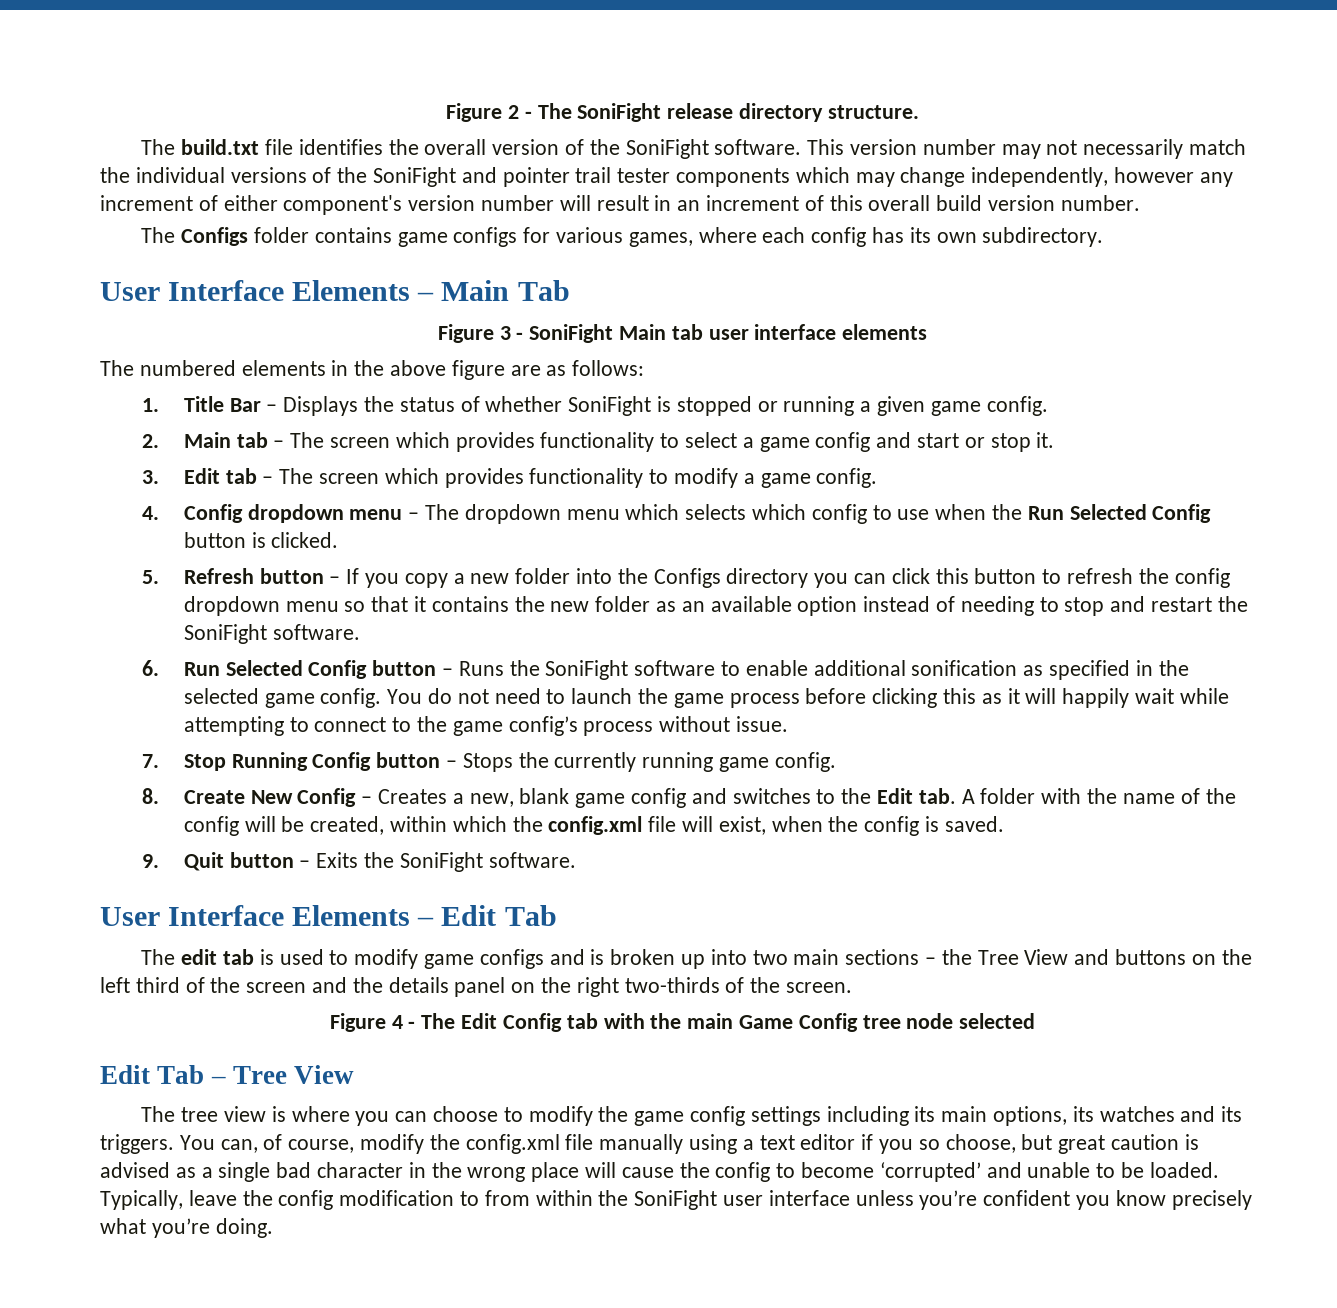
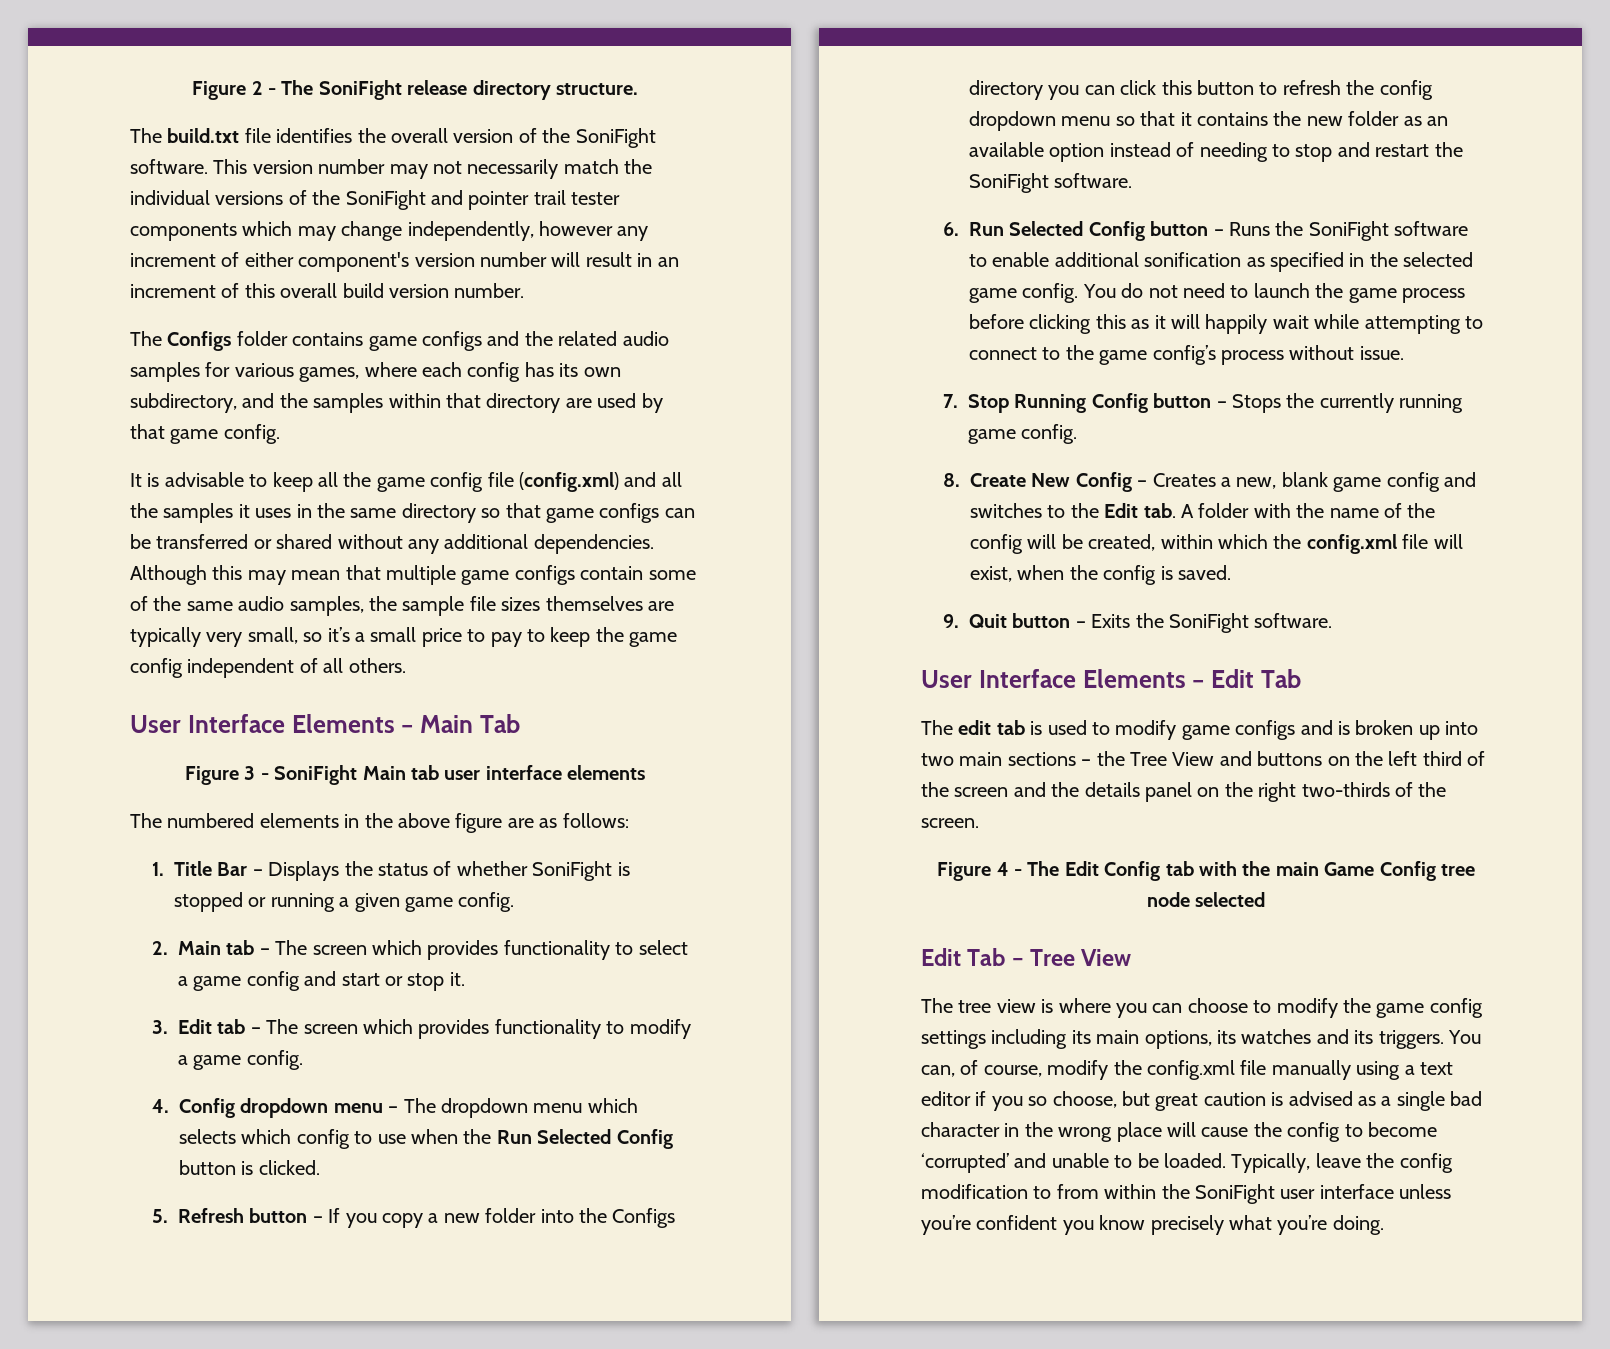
- The Configs folder contains game configs for various games, where each config has its own subdirectory.
+ The Configs folder contains game configs and the related audio samples for various games, where each config has its own subdirectory, and the samples within that directory are used by that game config.
+ It is advisable to keep all the game config file (config.xml) and all the samples it uses in the same directory so that game configs can be transferred or shared without any additional dependencies. Although this may mean that multiple game configs contain some of the same audio samples, the sample file sizes themselves are typically very small, so it’s a small price to pay to keep the game config independent of all others.

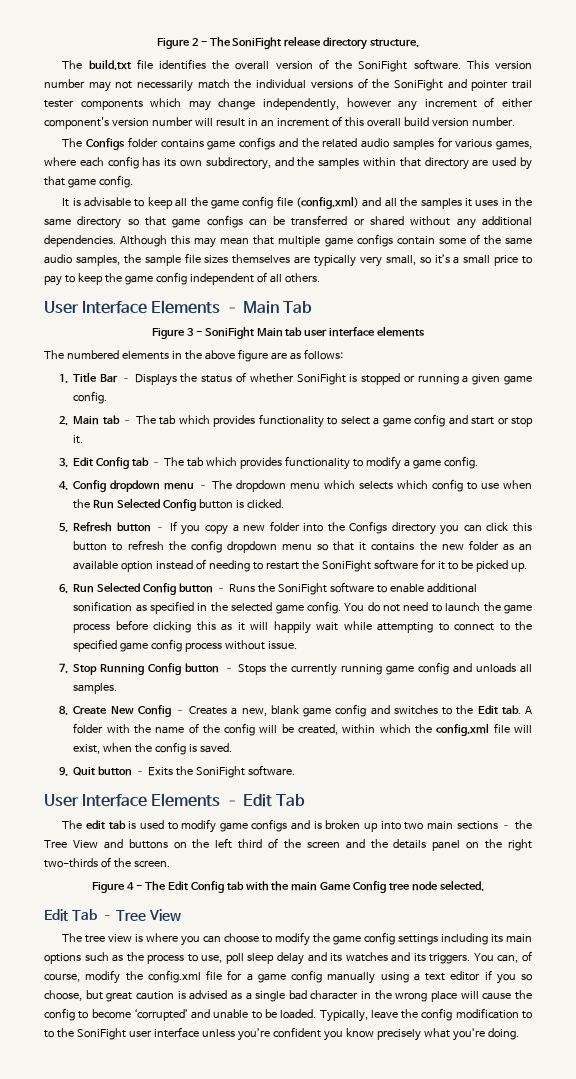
- 2. Main tab – The screen which provides functionality to select a game config and start or stop it.
+ 2. Main tab – The tab which provides functionality to select a game config and start or stop it.
- 3. Edit tab – The screen which provides functionality to modify a game config.
+ 3. Edit Config tab – The tab which provides functionality to modify a game config.
- 5. Refresh button – If you copy a new folder into the Configs directory you can click this button to refresh the config dropdown menu so that it contains the new folder as an available option instead of needing to stop and restart the SoniFight software.
+ 5. Refresh button – If you copy a new folder into the Configs directory you can click this button to refresh the config dropdown menu so that it contains the new folder as an available option instead of needing to restart the SoniFight software for it to be picked up.
- You do not need to launch the game process before clicking this as it will happily wait while attempting to connect to the game config’s process without issue.
+ You do not need to launch the game process before clicking this as it will happily wait while attempting to connect to the specified game config process without issue.
- 7. Stop Running Config button – Stops the currently running game config.
+ 7. Stop Running Config button – Stops the currently running game config and unloads all samples.
- Figure 4 - The Edit Config tab with the main Game Config tree node selected
+ Figure 4 - The Edit Config tab with the main Game Config tree node selected.
- The tree view is where you can choose to modify the game config settings including its main options, its watches and its triggers.
+ The tree view is where you can choose to modify the game config settings including its main options such as the process to use, poll sleep delay and its watches and its triggers.
- You can, of course, modify the config.xml file manually using a text editor if you so choose, but great caution is advised as a single bad character in the wrong place will cause the config to become ‘corrupted’ and unable to be loaded.
+ You can, of course, modify the config.xml file for a game config manually using a text editor if you so choose, but great caution is advised as a single bad character in the wrong place will cause the config to become ‘corrupted’ and unable to be loaded.
- Typically, leave the config modification to from within the SoniFight user interface unless you’re confident you know precisely what you’re doing.
+ Typically, leave the config modification to to the SoniFight user interface unless you’re confident you know precisely what you’re doing.

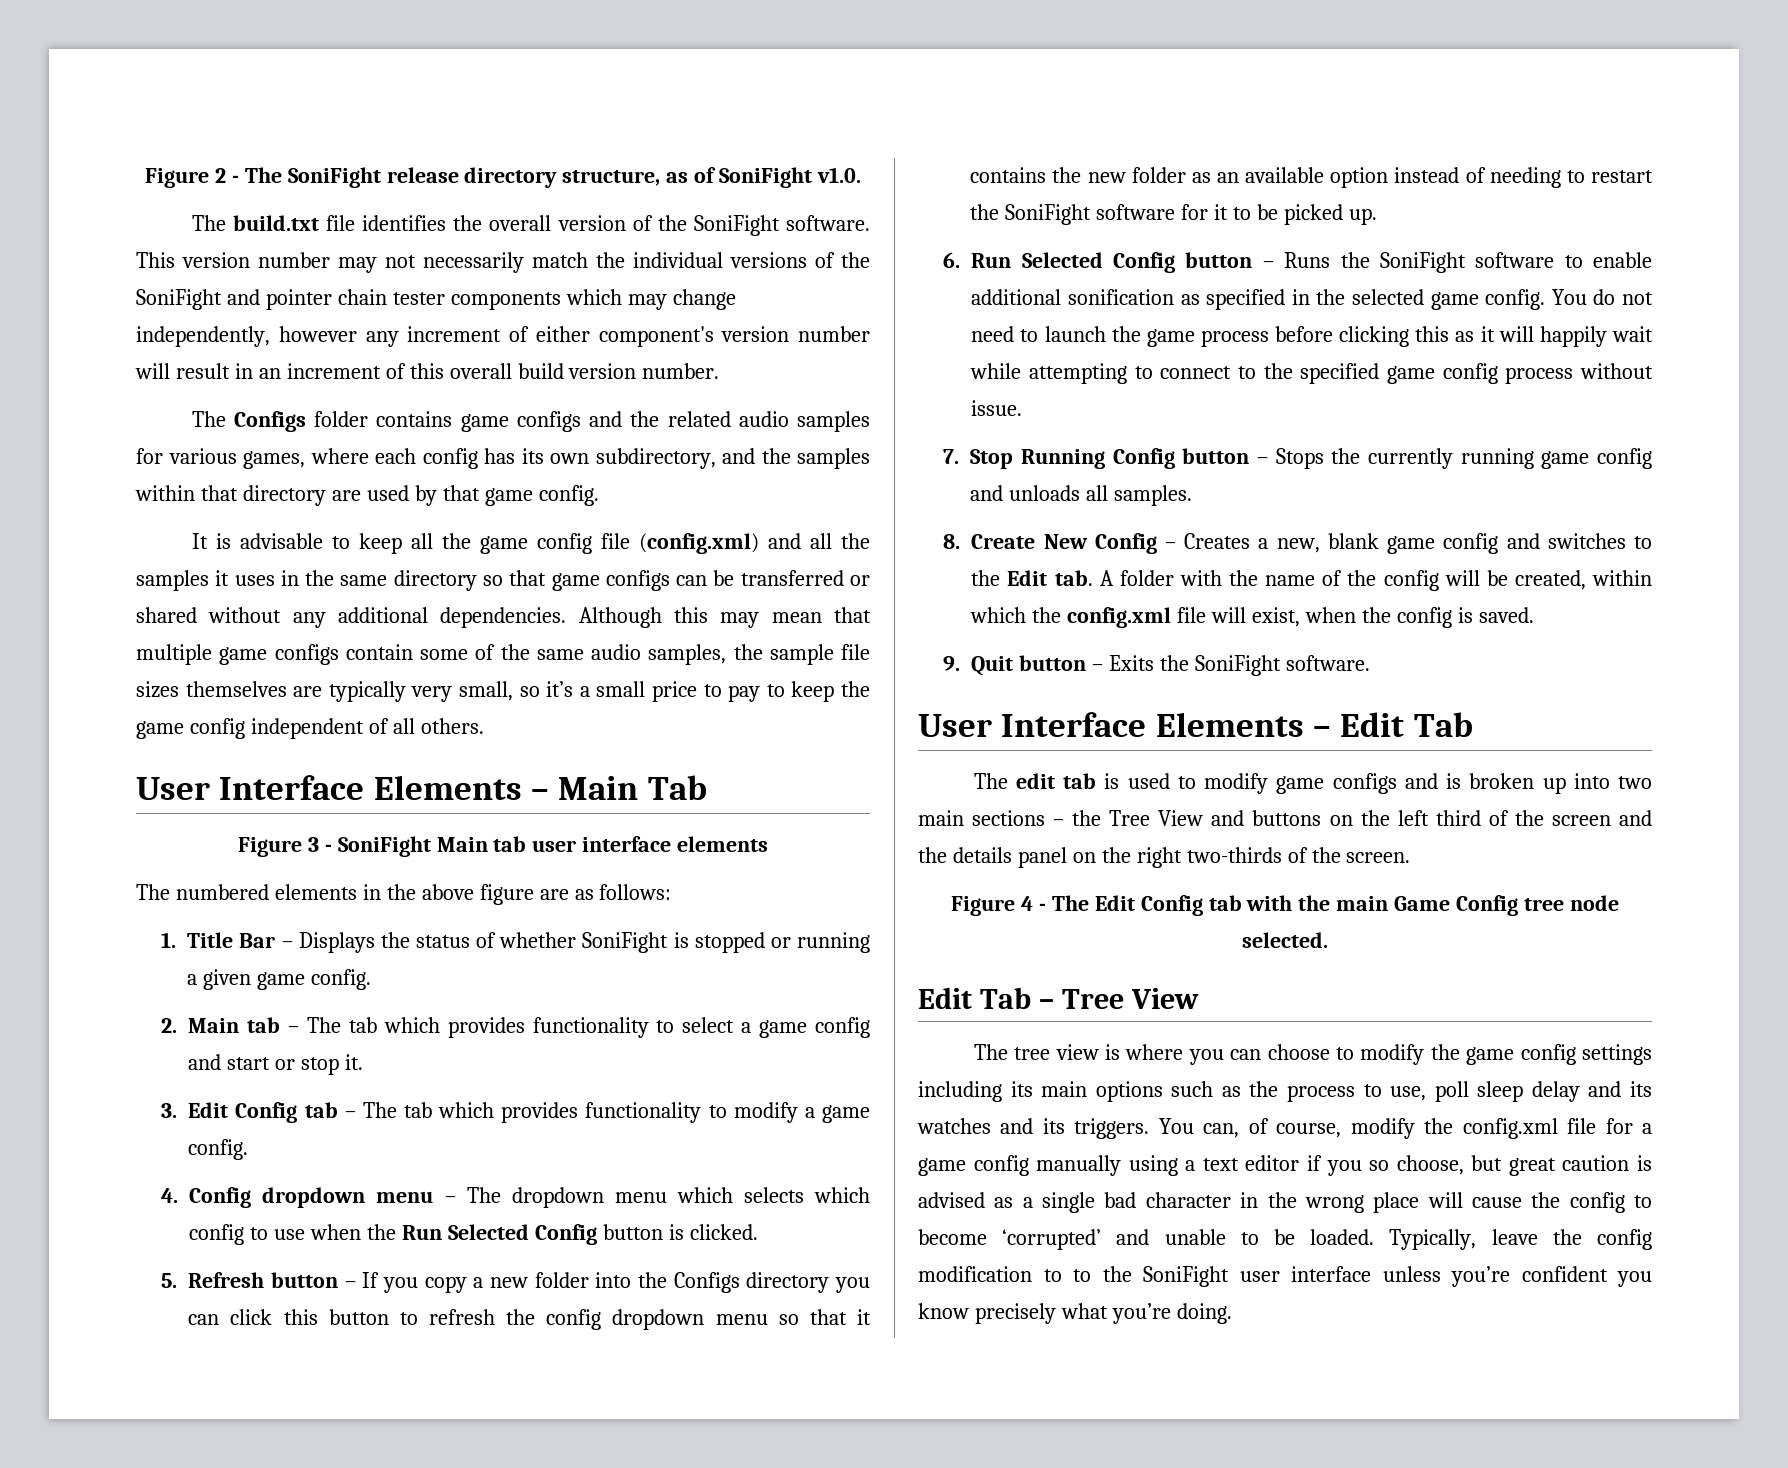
- Figure 2 - The SoniFight release directory structure.
+ Figure 2 - The SoniFight release directory structure, as of SoniFight v1.0.
- This version number may not necessarily match the individual versions of the SoniFight and pointer trail tester components which may change independently, however any increment of either component's version number will result in an increment of this overall build version number.
+ This version number may not necessarily match the individual versions of the SoniFight and pointer chain tester components which may change independently, however any increment of either component's version number will result in an increment of this overall build version number.

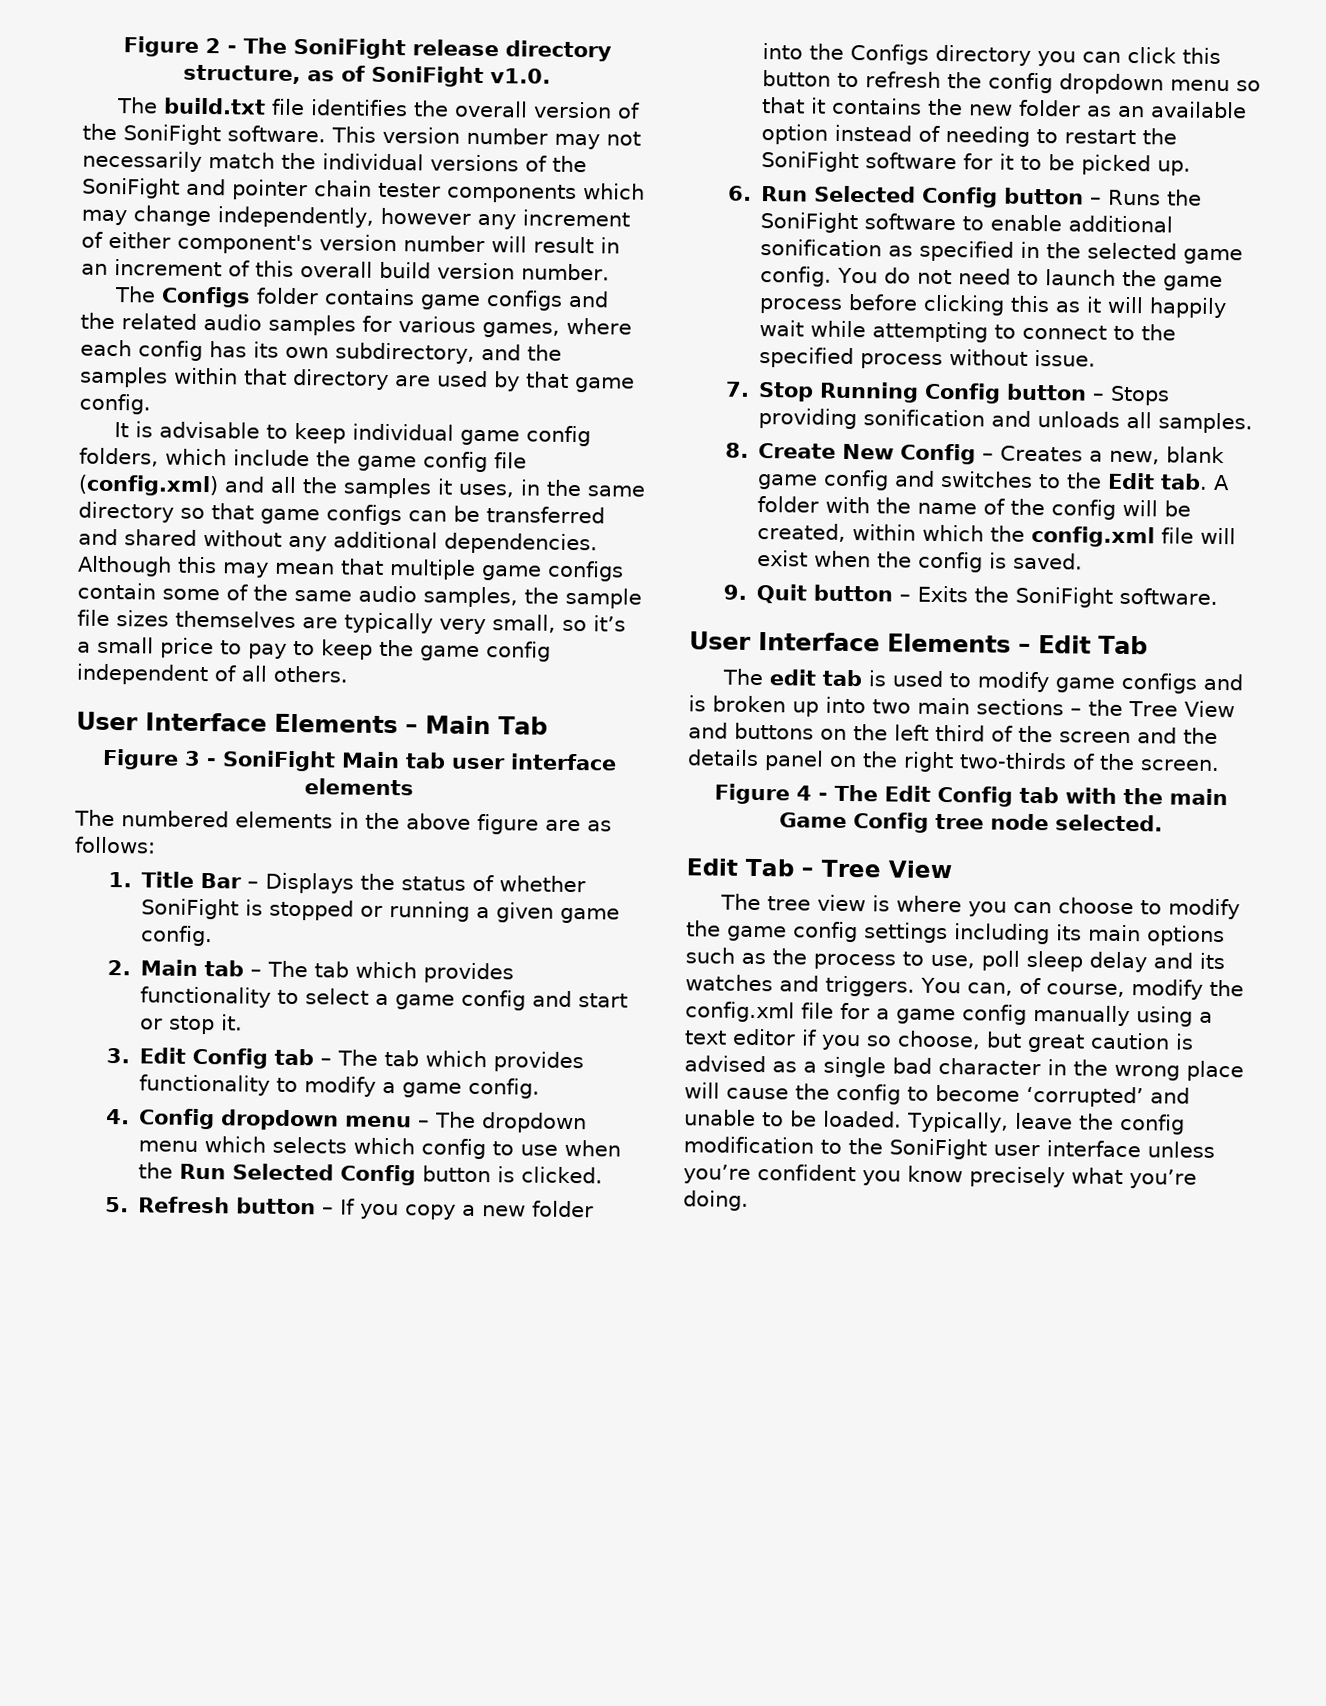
- It is advisable to keep all the game config file (config.xml) and all the samples it uses in the same directory so that game configs can be transferred or shared without any additional dependencies.
+ It is advisable to keep individual game config folders, which include the game config file (config.xml) and all the samples it uses, in the same directory so that game configs can be transferred and shared without any additional dependencies.
- You do not need to launch the game process before clicking this as it will happily wait while attempting to connect to the specified game config process without issue.
+ You do not need to launch the game process before clicking this as it will happily wait while attempting to connect to the specified process without issue.
- 7. Stop Running Config button – Stops the currently running game config and unloads all samples.
+ 7. Stop Running Config button – Stops providing sonification and unloads all samples.
- 8. Create New Config – Creates a new, blank game config and switches to the Edit tab. A folder with the name of the config will be created, within which the config.xml file will exist, when the config is saved.
+ 8. Create New Config – Creates a new, blank game config and switches to the Edit tab. A folder with the name of the config will be created, within which the config.xml file will exist when the config is saved.
- The tree view is where you can choose to modify the game config settings including its main options such as the process to use, poll sleep delay and its watches and its triggers.
+ The tree view is where you can choose to modify the game config settings including its main options such as the process to use, poll sleep delay and its watches and triggers.
- Typically, leave the config modification to to the SoniFight user interface unless you’re confident you know precisely what you’re doing.
+ Typically, leave the config modification to the SoniFight user interface unless you’re confident you know precisely what you’re doing.

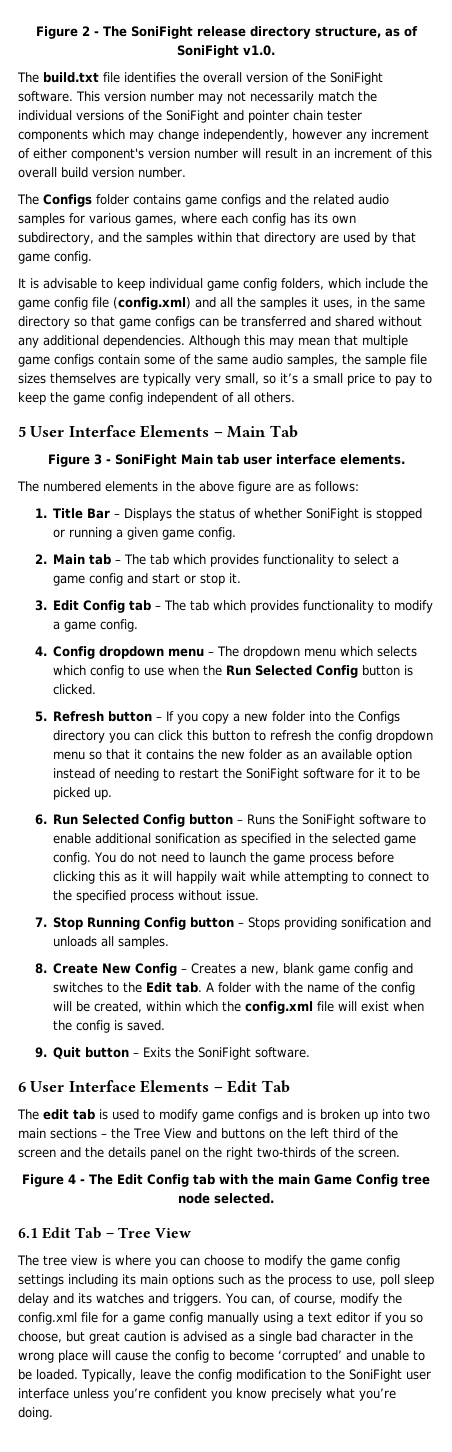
- User Interface Elements – Main Tab
+ 5 User Interface Elements – Main Tab
- Figure 3 - SoniFight Main tab user interface elements
+ Figure 3 - SoniFight Main tab user interface elements.
- User Interface Elements – Edit Tab
+ 6 User Interface Elements – Edit Tab
- Edit Tab – Tree View
+ 6.1 Edit Tab – Tree View

